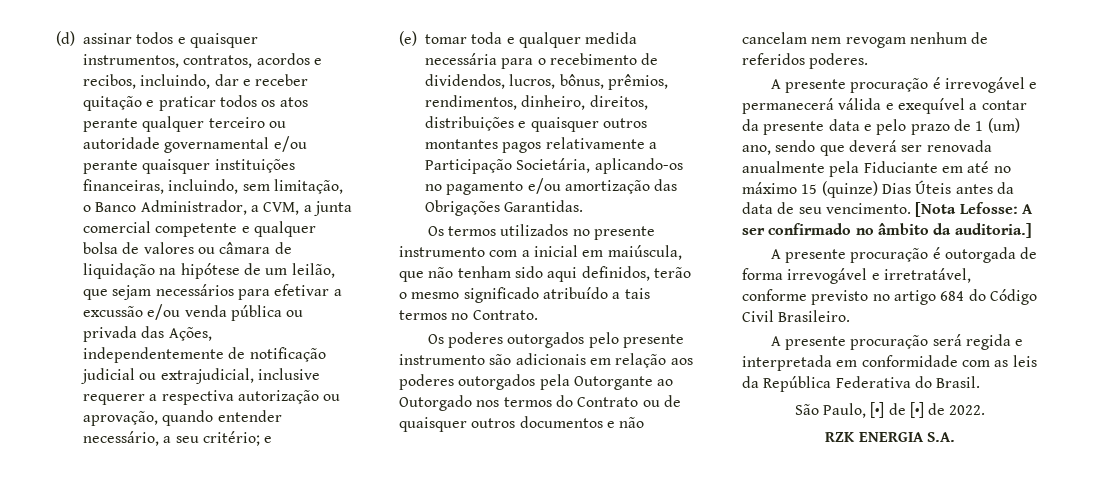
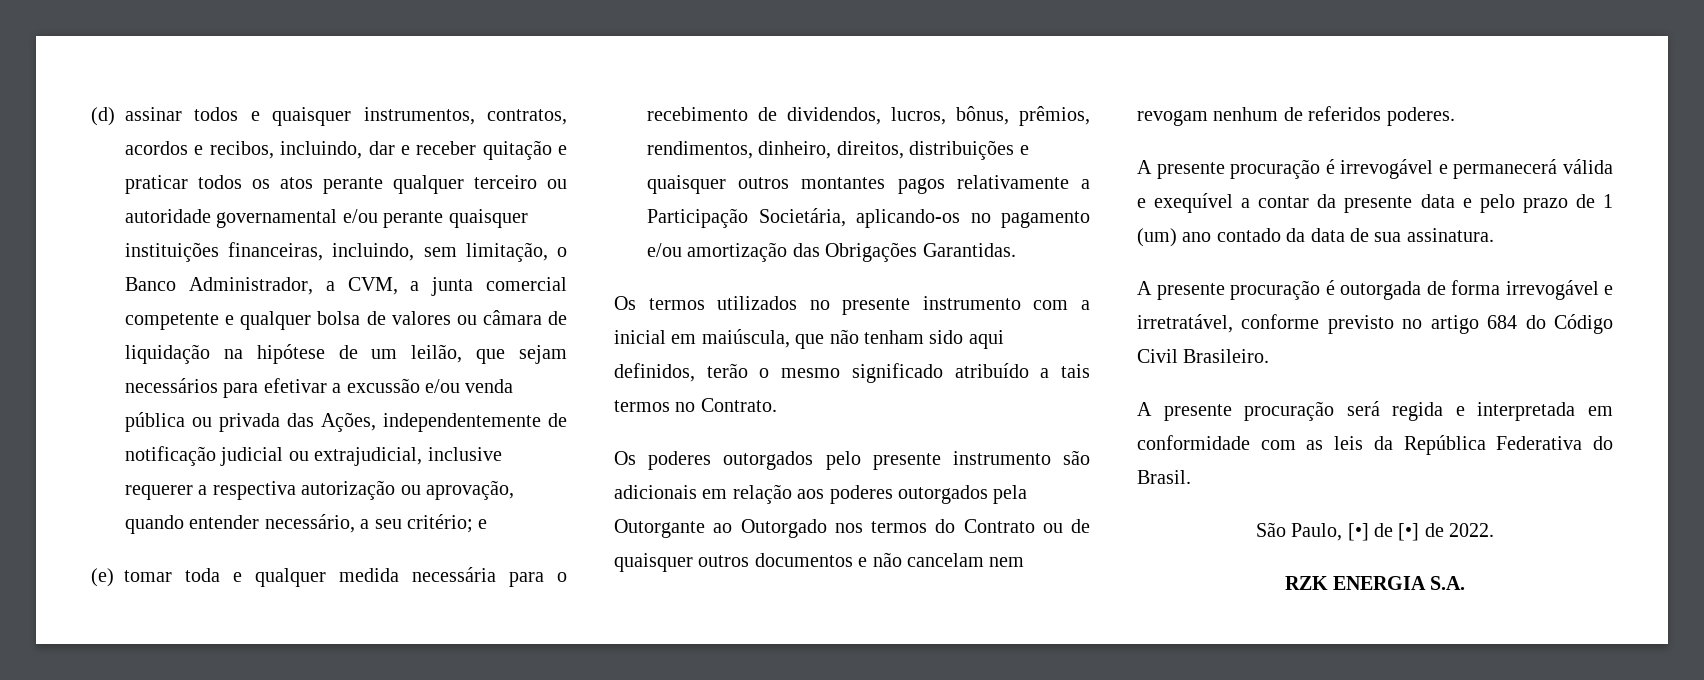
- A presente procuração é irrevogável e permanecerá válida e exequível a contar da presente data e pelo prazo de 1 (um) ano, sendo que deverá ser renovada anualmente pela Fiduciante em até no máximo 15 (quinze) Dias Úteis antes da data de seu vencimento. [Nota Lefosse: A ser confirmado no âmbito da auditoria.]
+ A presente procuração é irrevogável e permanecerá válida e exequível a contar da presente data e pelo prazo de 1 (um) ano contado da data de sua assinatura.

